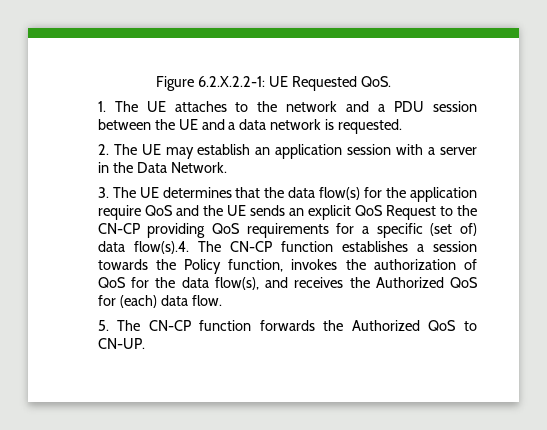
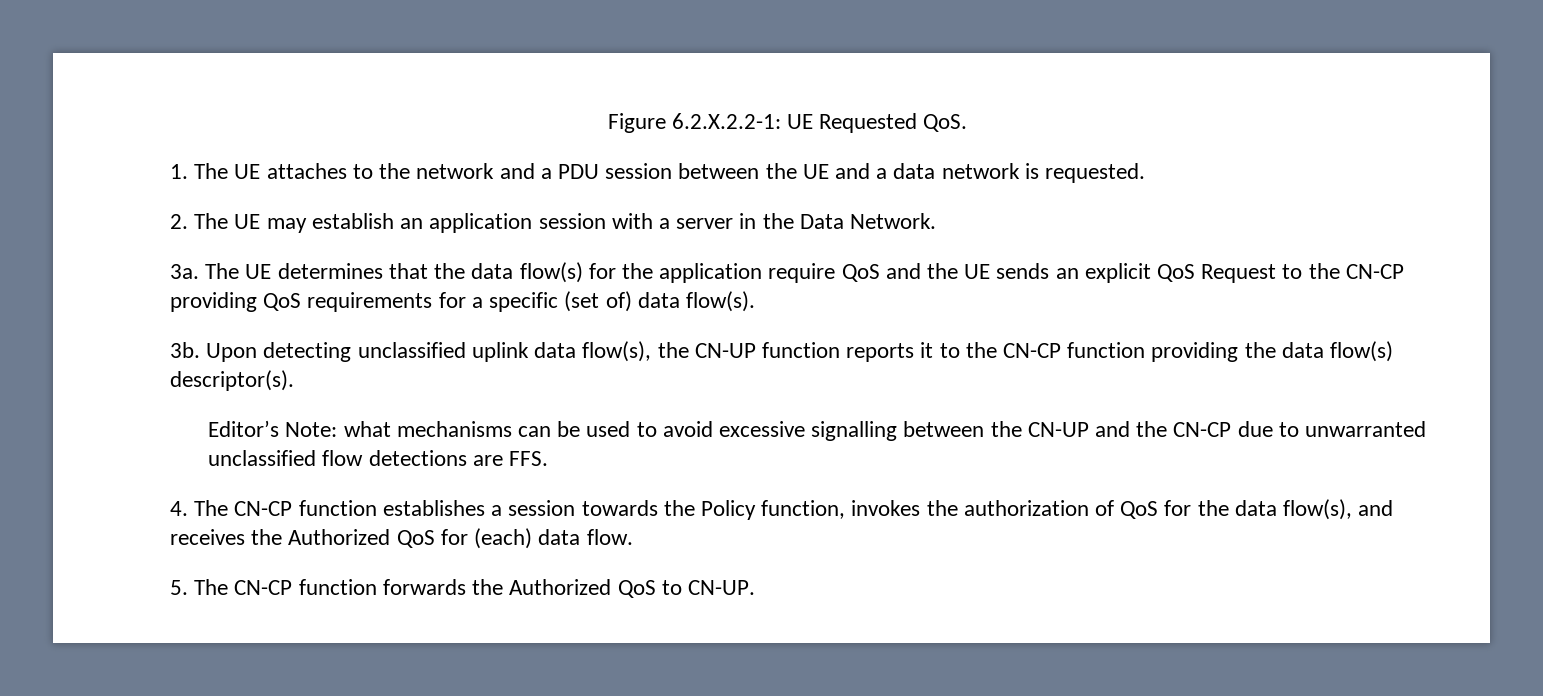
- 3. The UE determines that the data flow(s) for the application require QoS and the UE sends an explicit QoS Request to the CN-CP providing QoS requirements for a specific (set of) data flow(s).4. The CN-CP function establishes a session towards the Policy function, invokes the authorization of QoS for the data flow(s), and receives the Authorized QoS for (each) data flow.
+ 3a. The UE determines that the data flow(s) for the application require QoS and the UE sends an explicit QoS Request to the CN-CP providing QoS requirements for a specific (set of) data flow(s).
+ 3b. Upon detecting unclassified uplink data flow(s), the CN-UP function reports it to the CN-CP function providing the data flow(s) descriptor(s).
+ Editor’s Note: what mechanisms can be used to avoid excessive signalling between the CN-UP and the CN-CP due to unwarranted unclassified flow detections are FFS.
+ 4. The CN-CP function establishes a session towards the Policy function, invokes the authorization of QoS for the data flow(s), and receives the Authorized QoS for (each) data flow.

